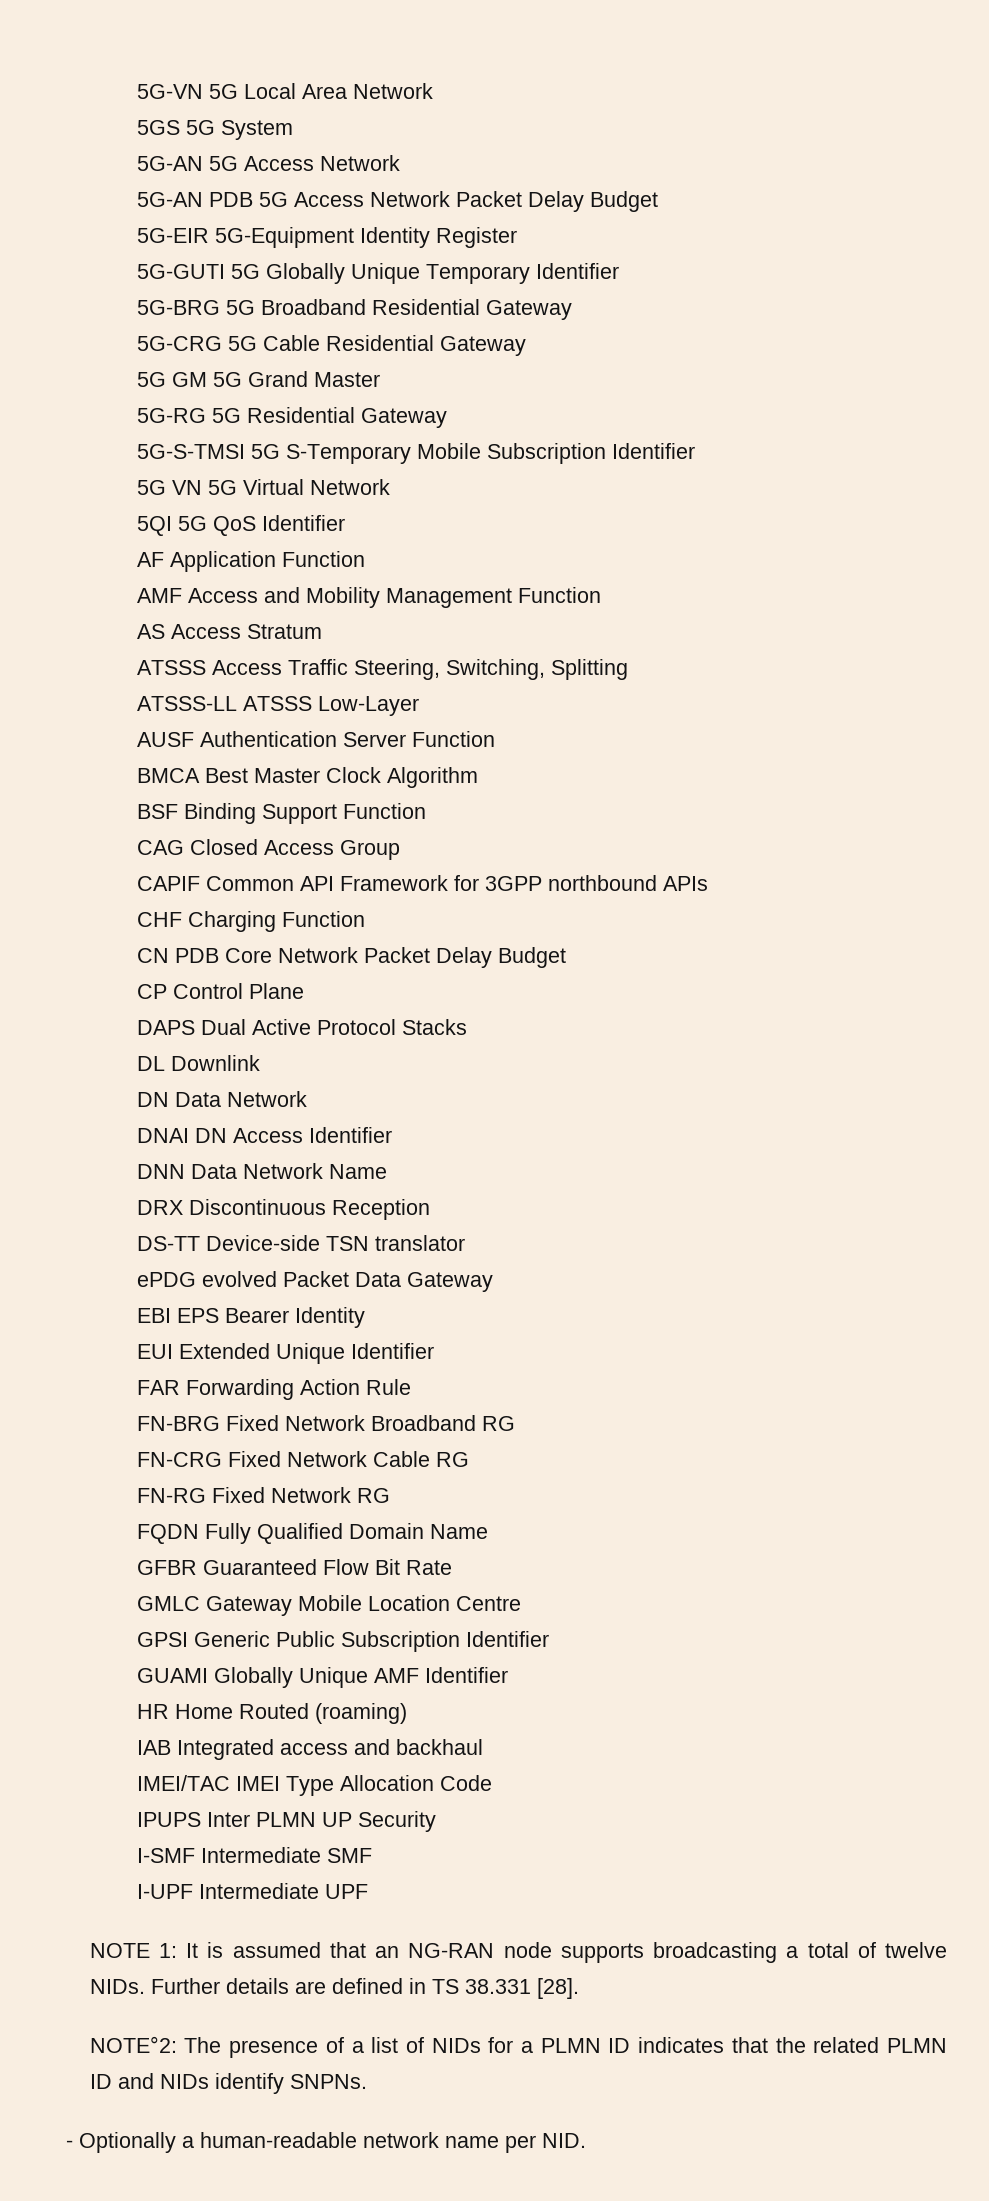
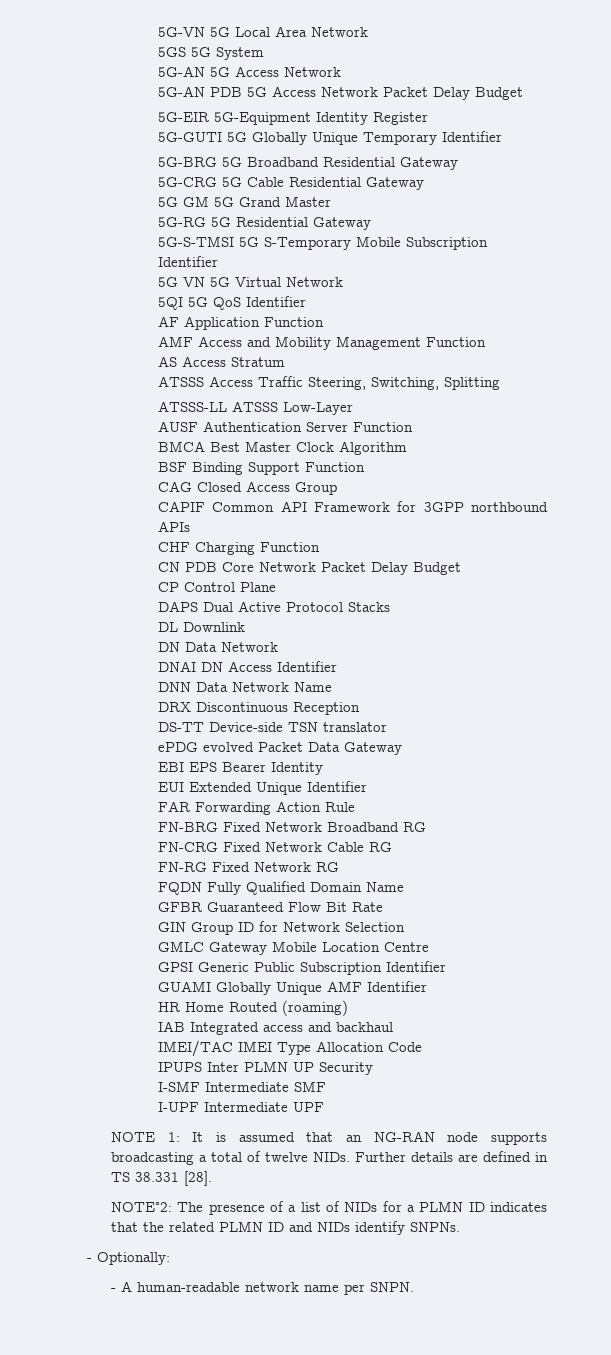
+ GIN Group ID for Network Selection
- - Optionally a human-readable network name per NID.
+ - Optionally:
+ - A human-readable network name per SNPN.

